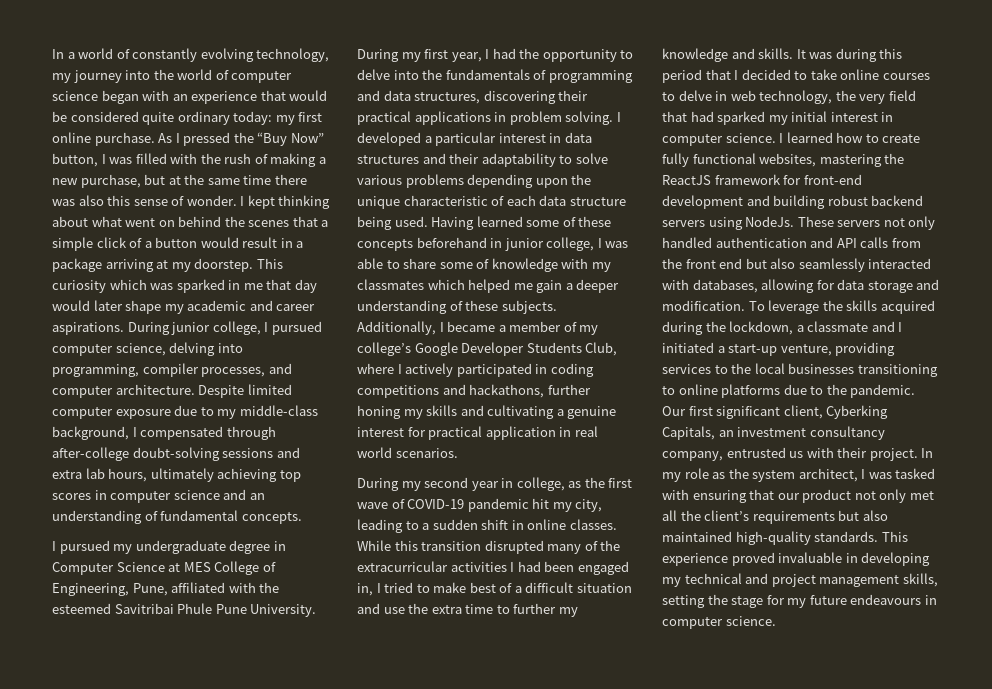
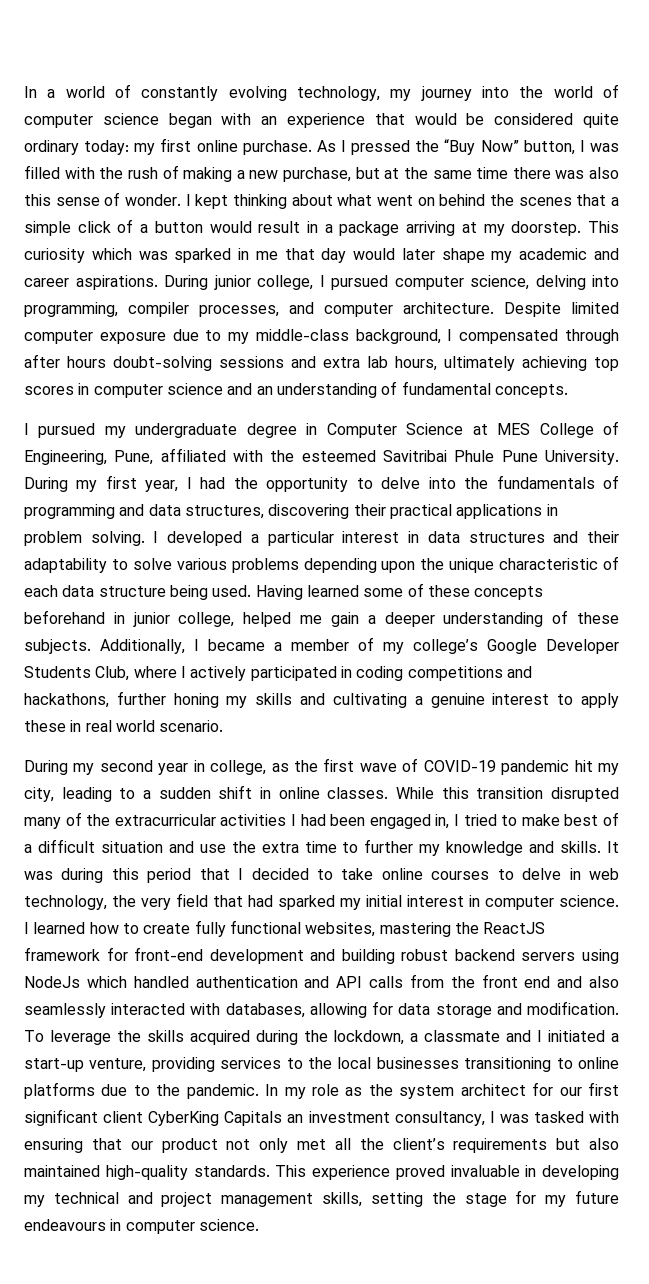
- Despite limited computer exposure due to my middle-class background, I compensated through after-college doubt-solving sessions and extra lab hours, ultimately achieving top scores in computer science and an understanding of fundamental concepts.
+ Despite limited computer exposure due to my middle-class background, I compensated through after hours doubt-solving sessions and extra lab hours, ultimately achieving top scores in computer science and an understanding of fundamental concepts.
- Having learned some of these concepts beforehand in junior college, I was able to share some of knowledge with my classmates which helped me gain a deeper understanding of these subjects.
+ Having learned some of these concepts beforehand in junior college, helped me gain a deeper understanding of these subjects.
- Additionally, I became a member of my college’s Google Developer Students Club, where I actively participated in coding competitions and hackathons, further honing my skills and cultivating a genuine interest for practical application in real world scenarios.
+ Additionally, I became a member of my college’s Google Developer Students Club, where I actively participated in coding competitions and hackathons, further honing my skills and cultivating a genuine interest to apply these in real world scenario.
- I learned how to create fully functional websites, mastering the ReactJS framework for front-end development and building robust backend servers using NodeJs. These servers not only handled authentication and API calls from the front end but also seamlessly interacted with databases, allowing for data storage and modification.
+ I learned how to create fully functional websites, mastering the ReactJS framework for front-end development and building robust backend servers using NodeJs which handled authentication and API calls from the front end and also seamlessly interacted with databases, allowing for data storage and modification.
- Our first significant client, Cyberking Capitals, an investment consultancy company, entrusted us with their project.
- In my role as the system architect, I was tasked with ensuring that our product not only met all the client’s requirements but also maintained high-quality standards.
+ In my role as the system architect for our first significant client CyberKing Capitals an investment consultancy, I was tasked with ensuring that our product not only met all the client’s requirements but also maintained high-quality standards.

